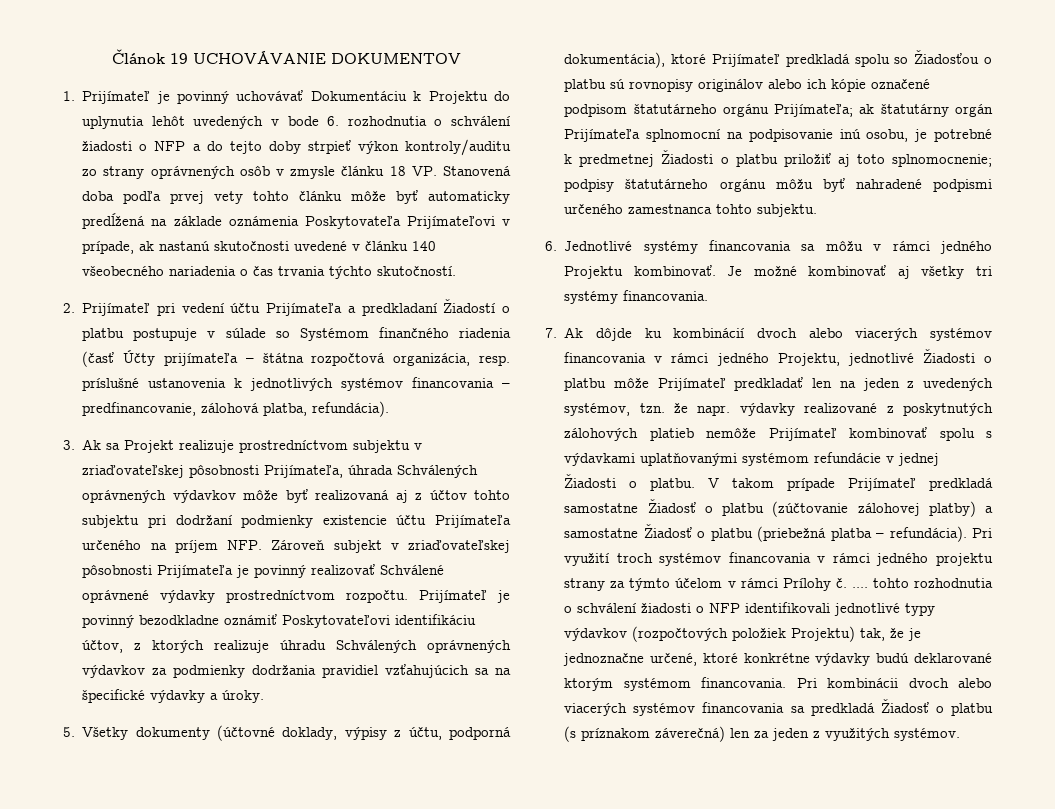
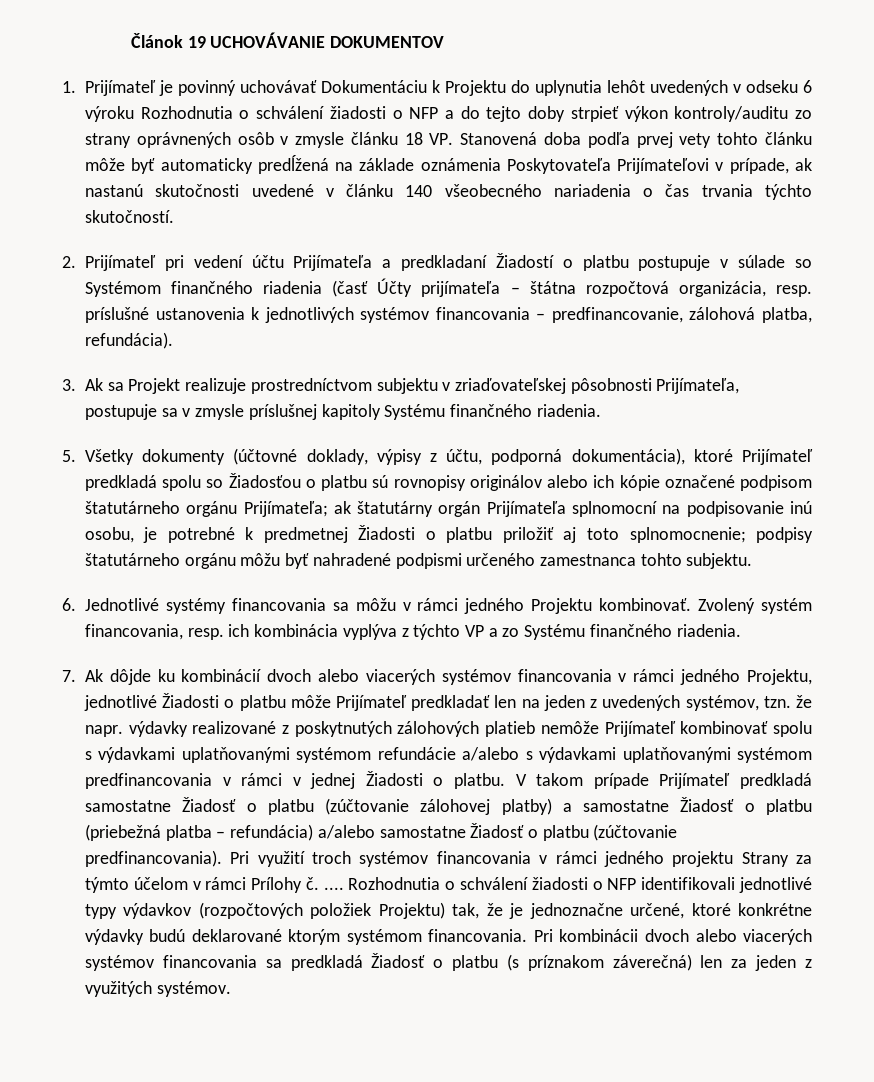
- 1. Prijímateľ je povinný uchovávať Dokumentáciu k Projektu do uplynutia lehôt uvedených v bode 6. rozhodnutia o schválení žiadosti o NFP a do tejto doby strpieť výkon kontroly/auditu zo strany oprávnených osôb v zmysle článku 18 VP. Stanovená doba podľa prvej vety tohto článku môže byť automaticky predĺžená na základe oznámenia Poskytovateľa Prijímateľovi v prípade, ak nastanú skutočnosti uvedené v článku 140 všeobecného nariadenia o čas trvania týchto skutočností.
+ 1. Prijímateľ je povinný uchovávať Dokumentáciu k Projektu do uplynutia lehôt uvedených v odseku 6 výroku Rozhodnutia o schválení žiadosti o NFP a do tejto doby strpieť výkon kontroly/auditu zo strany oprávnených osôb v zmysle článku 18 VP. Stanovená doba podľa prvej vety tohto článku môže byť automaticky predĺžená na základe oznámenia Poskytovateľa Prijímateľovi v prípade, ak nastanú skutočnosti uvedené v článku 140 všeobecného nariadenia o čas trvania týchto skutočností.
- 3. Ak sa Projekt realizuje prostredníctvom subjektu v zriaďovateľskej pôsobnosti Prijímateľa, úhrada Schválených oprávnených výdavkov môže byť realizovaná aj z účtov tohto subjektu pri dodržaní podmienky existencie účtu Prijímateľa určeného na príjem NFP. Zároveň subjekt v zriaďovateľskej pôsobnosti Prijímateľa je povinný realizovať Schválené oprávnené výdavky prostredníctvom rozpočtu. Prijímateľ je povinný bezodkladne oznámiť Poskytovateľovi identifikáciu účtov, z ktorých realizuje úhradu Schválených oprávnených výdavkov za podmienky dodržania pravidiel vzťahujúcich sa na špecifické výdavky a úroky.
+ 3. Ak sa Projekt realizuje prostredníctvom subjektu v zriaďovateľskej pôsobnosti Prijímateľa, postupuje sa v zmysle príslušnej kapitoly Systému finančného riadenia.
- Je možné kombinovať aj všetky tri systémy financovania.
+ Zvolený systém financovania, resp. ich kombinácia vyplýva z týchto VP a zo Systému finančného riadenia.
- 7. Ak dôjde ku kombinácií dvoch alebo viacerých systémov financovania v rámci jedného Projektu, jednotlivé Žiadosti o platbu môže Prijímateľ predkladať len na jeden z uvedených systémov, tzn. že napr. výdavky realizované z poskytnutých zálohových platieb nemôže Prijímateľ kombinovať spolu s výdavkami uplatňovanými systémom refundácie v jednej Žiadosti o platbu.
+ 7. Ak dôjde ku kombinácií dvoch alebo viacerých systémov financovania v rámci jedného Projektu, jednotlivé Žiadosti o platbu môže Prijímateľ predkladať len na jeden z uvedených systémov, tzn. že napr. výdavky realizované z poskytnutých zálohových platieb nemôže Prijímateľ kombinovať spolu s výdavkami uplatňovanými systémom refundácie a/alebo s výdavkami uplatňovanými systémom predfinancovania v rámci v jednej Žiadosti o platbu.
- V takom prípade Prijímateľ predkladá samostatne Žiadosť o platbu (zúčtovanie zálohovej platby) a samostatne Žiadosť o platbu (priebežná platba – refundácia).
+ V takom prípade Prijímateľ predkladá samostatne Žiadosť o platbu (zúčtovanie zálohovej platby) a samostatne Žiadosť o platbu (priebežná platba – refundácia) a/alebo samostatne Žiadosť o platbu (zúčtovanie predfinancovania).
- Pri využití troch systémov financovania v rámci jedného projektu strany za týmto účelom v rámci Prílohy č. .... tohto rozhodnutia o schválení žiadosti o NFP identifikovali jednotlivé typy výdavkov (rozpočtových položiek Projektu) tak, že je jednoznačne určené, ktoré konkrétne výdavky budú deklarované ktorým systémom financovania.
+ Pri využití troch systémov financovania v rámci jedného projektu Strany za týmto účelom v rámci Prílohy č. .... Rozhodnutia o schválení žiadosti o NFP identifikovali jednotlivé typy výdavkov (rozpočtových položiek Projektu) tak, že je jednoznačne určené, ktoré konkrétne výdavky budú deklarované ktorým systémom financovania.

